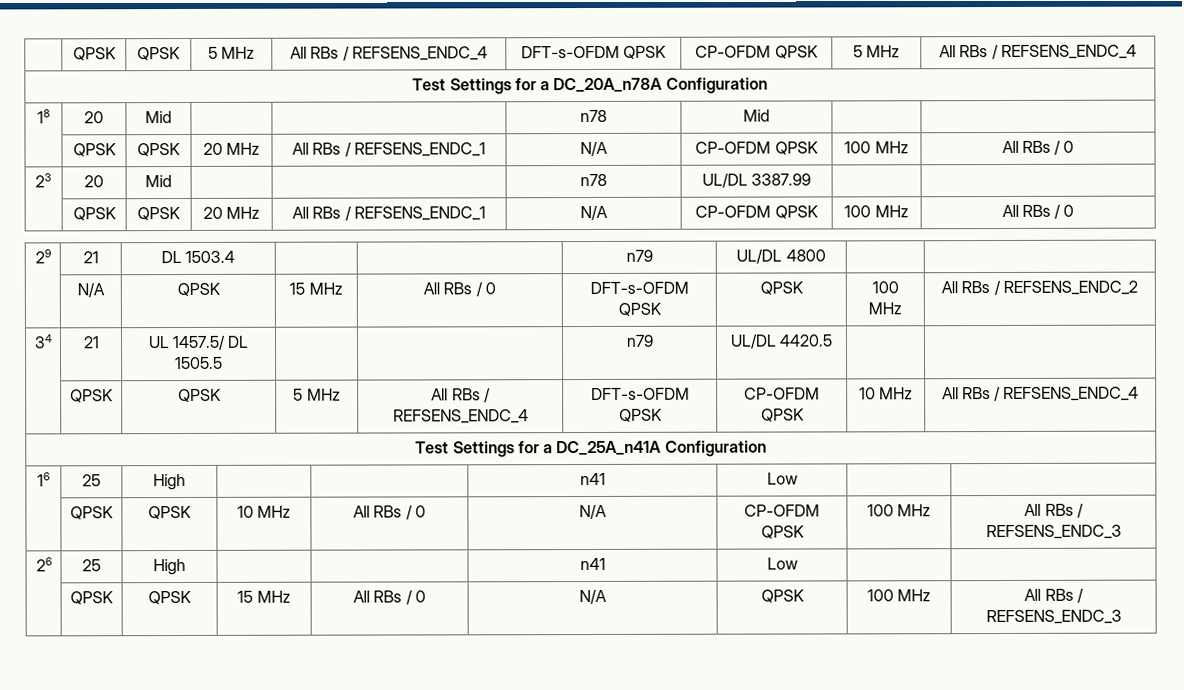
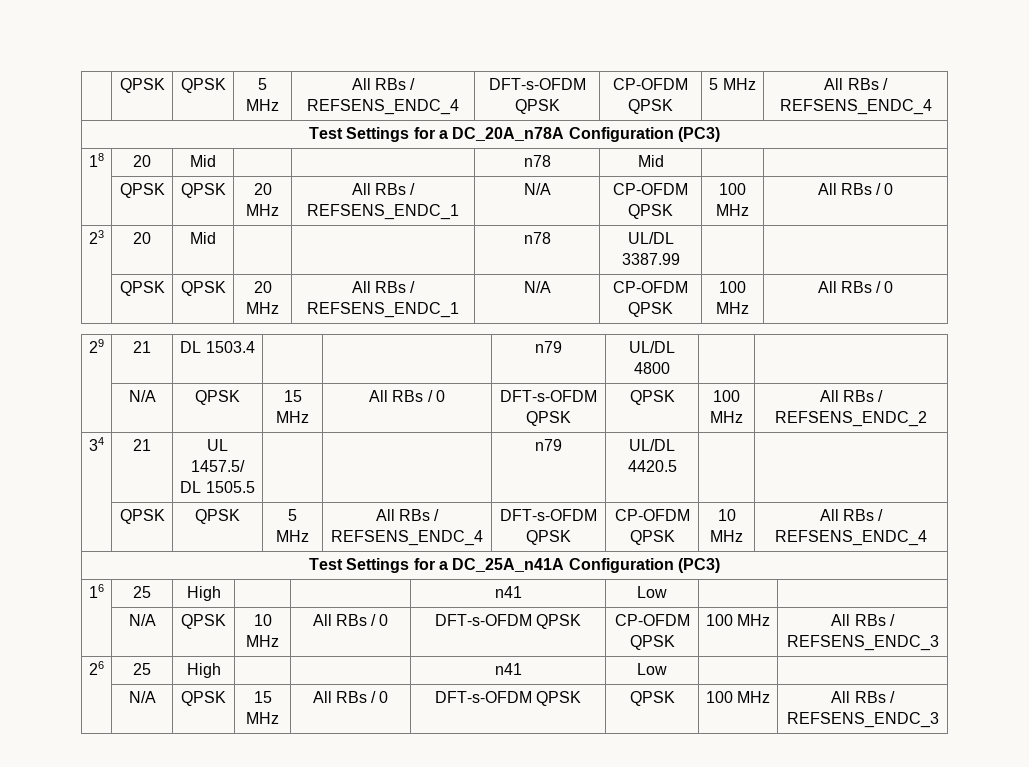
- Test Settings for a DC_20A_n78A Configuration
+ Test Settings for a DC_20A_n78A Configuration (PC3)
- Test Settings for a DC_25A_n41A Configuration
+ Test Settings for a DC_25A_n41A Configuration (PC3)
- | QPSK | QPSK | 10 MHz | All RBs / 0 | N/A | CP-OFDM QPSK | 100 MHz | All RBs / REFSENS_ENDC_3
+ | N/A | QPSK | 10 MHz | All RBs / 0 | DFT-s-OFDM QPSK | CP-OFDM QPSK | 100 MHz | All RBs / REFSENS_ENDC_3
- | QPSK | QPSK | 15 MHz | All RBs / 0 | N/A | QPSK | 100 MHz | All RBs / REFSENS_ENDC_3
+ | N/A | QPSK | 15 MHz | All RBs / 0 | DFT-s-OFDM QPSK | QPSK | 100 MHz | All RBs / REFSENS_ENDC_3

